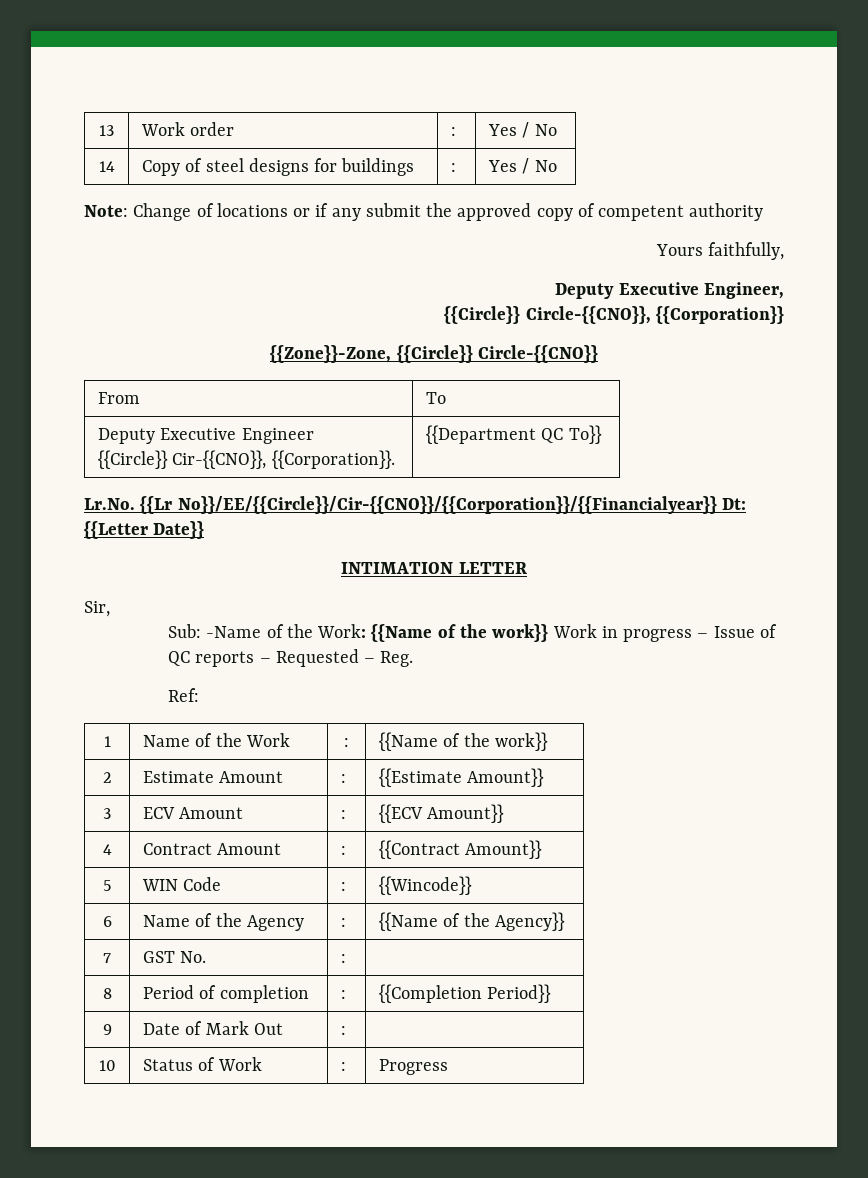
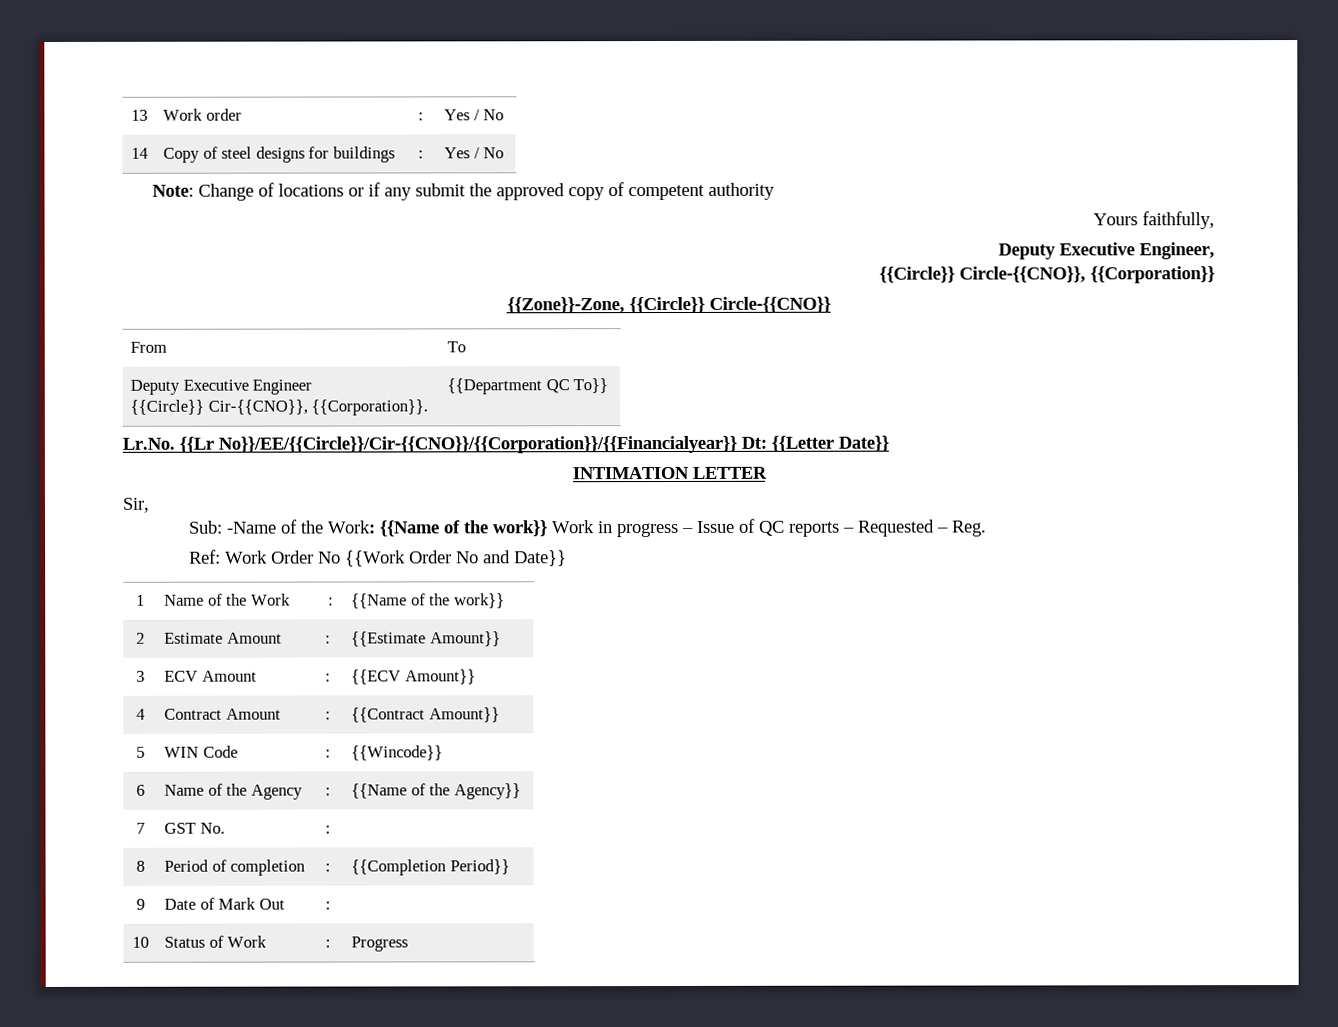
- Ref:
+ Ref: Work Order No {{Work Order No and Date}}

